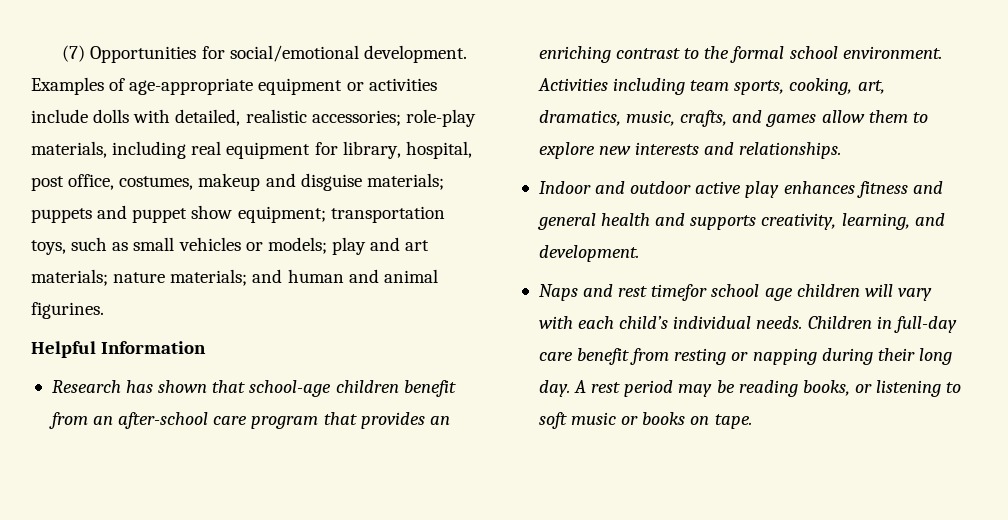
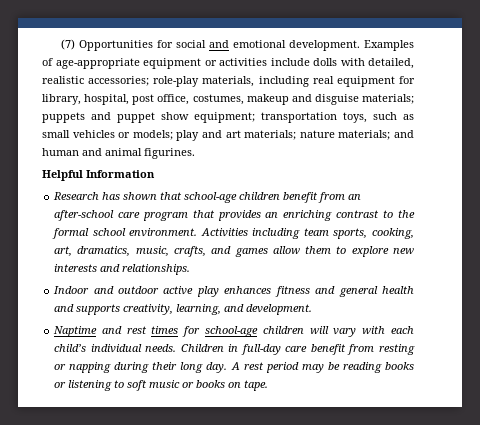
- (7) Opportunities for social/emotional development.
+ (7) Opportunities for social and emotional development.
- Naps and rest timefor school age children will vary with each child’s individual needs.
+ Naptime and rest times for school-age children will vary with each child’s individual needs.
- A rest period may be reading books, or listening to soft music or books on tape.
+ A rest period may be reading books or listening to soft music or books on tape.

